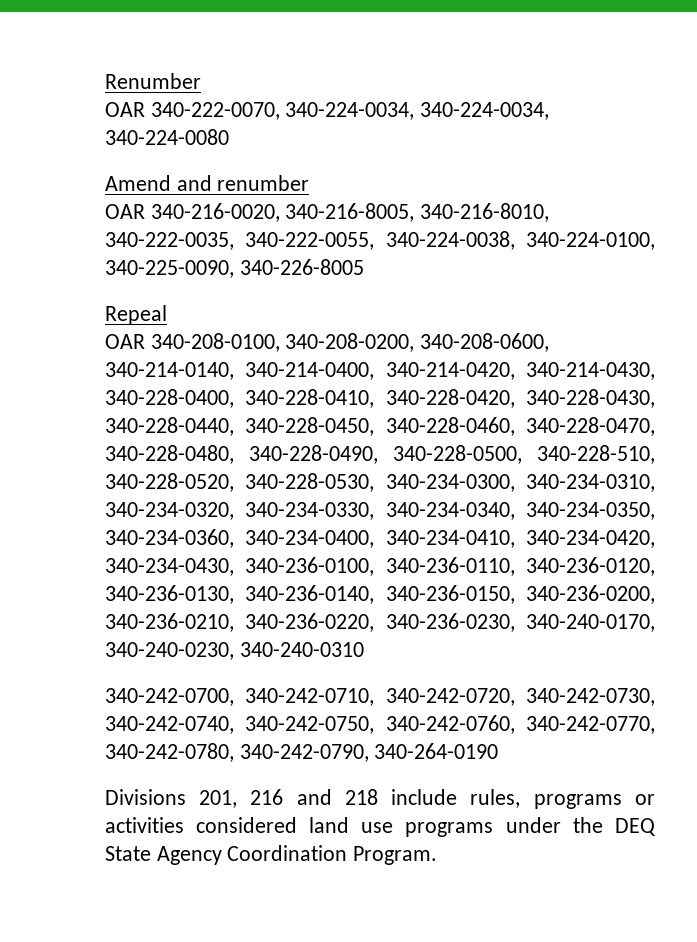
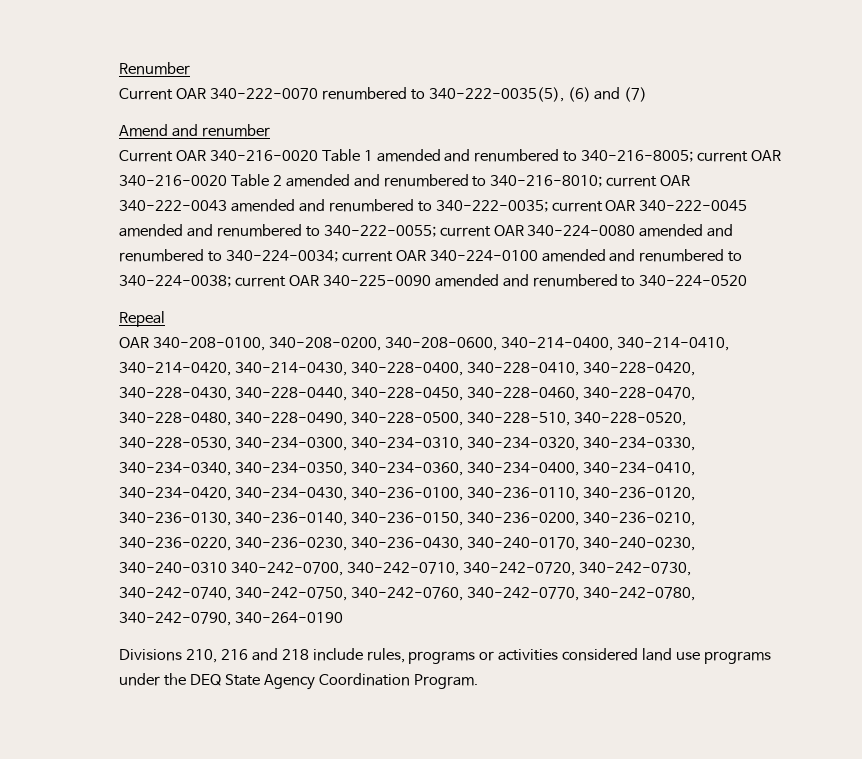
- OAR 340-222-0070, 340-224-0034, 340-224-0034, 340-224-0080
+ Current OAR 340-222-0070 renumbered to 340-222-0035(5), (6) and (7)
  Amend and renumber
- OAR 340-216-0020, 340-216-8005, 340-216-8010, 340-222-0035, 340-222-0055, 340-224-0038, 340-224-0100, 340-225-0090, 340-226-8005
+ Current OAR 340-216-0020 Table 1 amended and renumbered to 340-216-8005; current OAR 340-216-0020 Table 2 amended and renumbered to 340-216-8010; current OAR 340-222-0043 amended and renumbered to 340-222-0035; current OAR 340-222-0045 amended and renumbered to 340-222-0055; current OAR 340-224-0080 amended and renumbered to 340-224-0034; current OAR 340-224-0100 amended and renumbered to 340-224-0038; current OAR 340-225-0090 amended and renumbered to 340-224-0520
- OAR 340-208-0100, 340-208-0200, 340-208-0600, 340-214-0140, 340-214-0400, 340-214-0420, 340-214-0430, 340-228-0400, 340-228-0410, 340-228-0420, 340-228-0430, 340-228-0440, 340-228-0450, 340-228-0460, 340-228-0470, 340-228-0480, 340-228-0490, 340-228-0500, 340-228-510, 340-228-0520, 340-228-0530, 340-234-0300, 340-234-0310, 340-234-0320, 340-234-0330, 340-234-0340, 340-234-0350, 340-234-0360, 340-234-0400, 340-234-0410, 340-234-0420, 340-234-0430, 340-236-0100, 340-236-0110, 340-236-0120, 340-236-0130, 340-236-0140, 340-236-0150, 340-236-0200, 340-236-0210, 340-236-0220, 340-236-0230, 340-240-0170, 340-240-0230, 340-240-0310
- 340-242-0700, 340-242-0710, 340-242-0720, 340-242-0730, 340-242-0740, 340-242-0750, 340-242-0760, 340-242-0770, 340-242-0780, 340-242-0790, 340-264-0190
+ OAR 340-208-0100, 340-208-0200, 340-208-0600, 340-214-0400, 340-214-0410, 340-214-0420, 340-214-0430, 340-228-0400, 340-228-0410, 340-228-0420, 340-228-0430, 340-228-0440, 340-228-0450, 340-228-0460, 340-228-0470, 340-228-0480, 340-228-0490, 340-228-0500, 340-228-510, 340-228-0520, 340-228-0530, 340-234-0300, 340-234-0310, 340-234-0320, 340-234-0330, 340-234-0340, 340-234-0350, 340-234-0360, 340-234-0400, 340-234-0410, 340-234-0420, 340-234-0430, 340-236-0100, 340-236-0110, 340-236-0120, 340-236-0130, 340-236-0140, 340-236-0150, 340-236-0200, 340-236-0210, 340-236-0220, 340-236-0230, 340-236-0430, 340-240-0170, 340-240-0230, 340-240-0310 340-242-0700, 340-242-0710, 340-242-0720, 340-242-0730, 340-242-0740, 340-242-0750, 340-242-0760, 340-242-0770, 340-242-0780, 340-242-0790, 340-264-0190
- Divisions 201, 216 and 218 include rules, programs or activities considered land use programs under the DEQ State Agency Coordination Program.
+ Divisions 210, 216 and 218 include rules, programs or activities considered land use programs under the DEQ State Agency Coordination Program.

